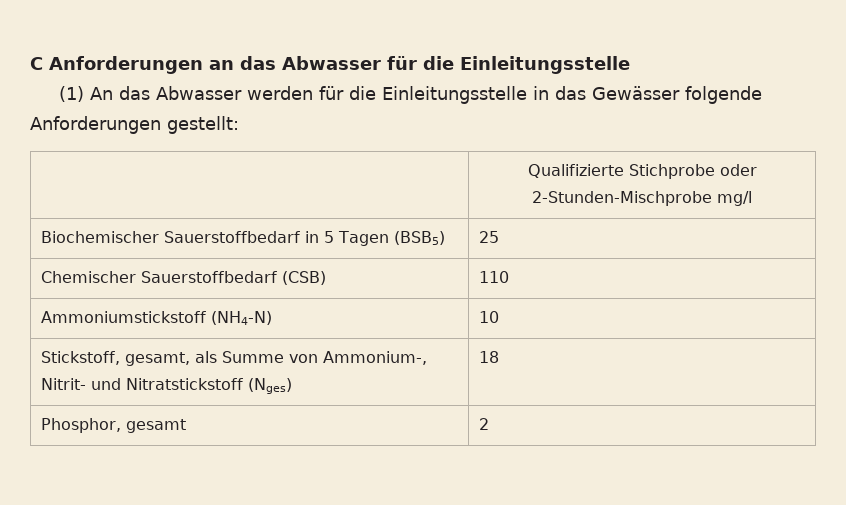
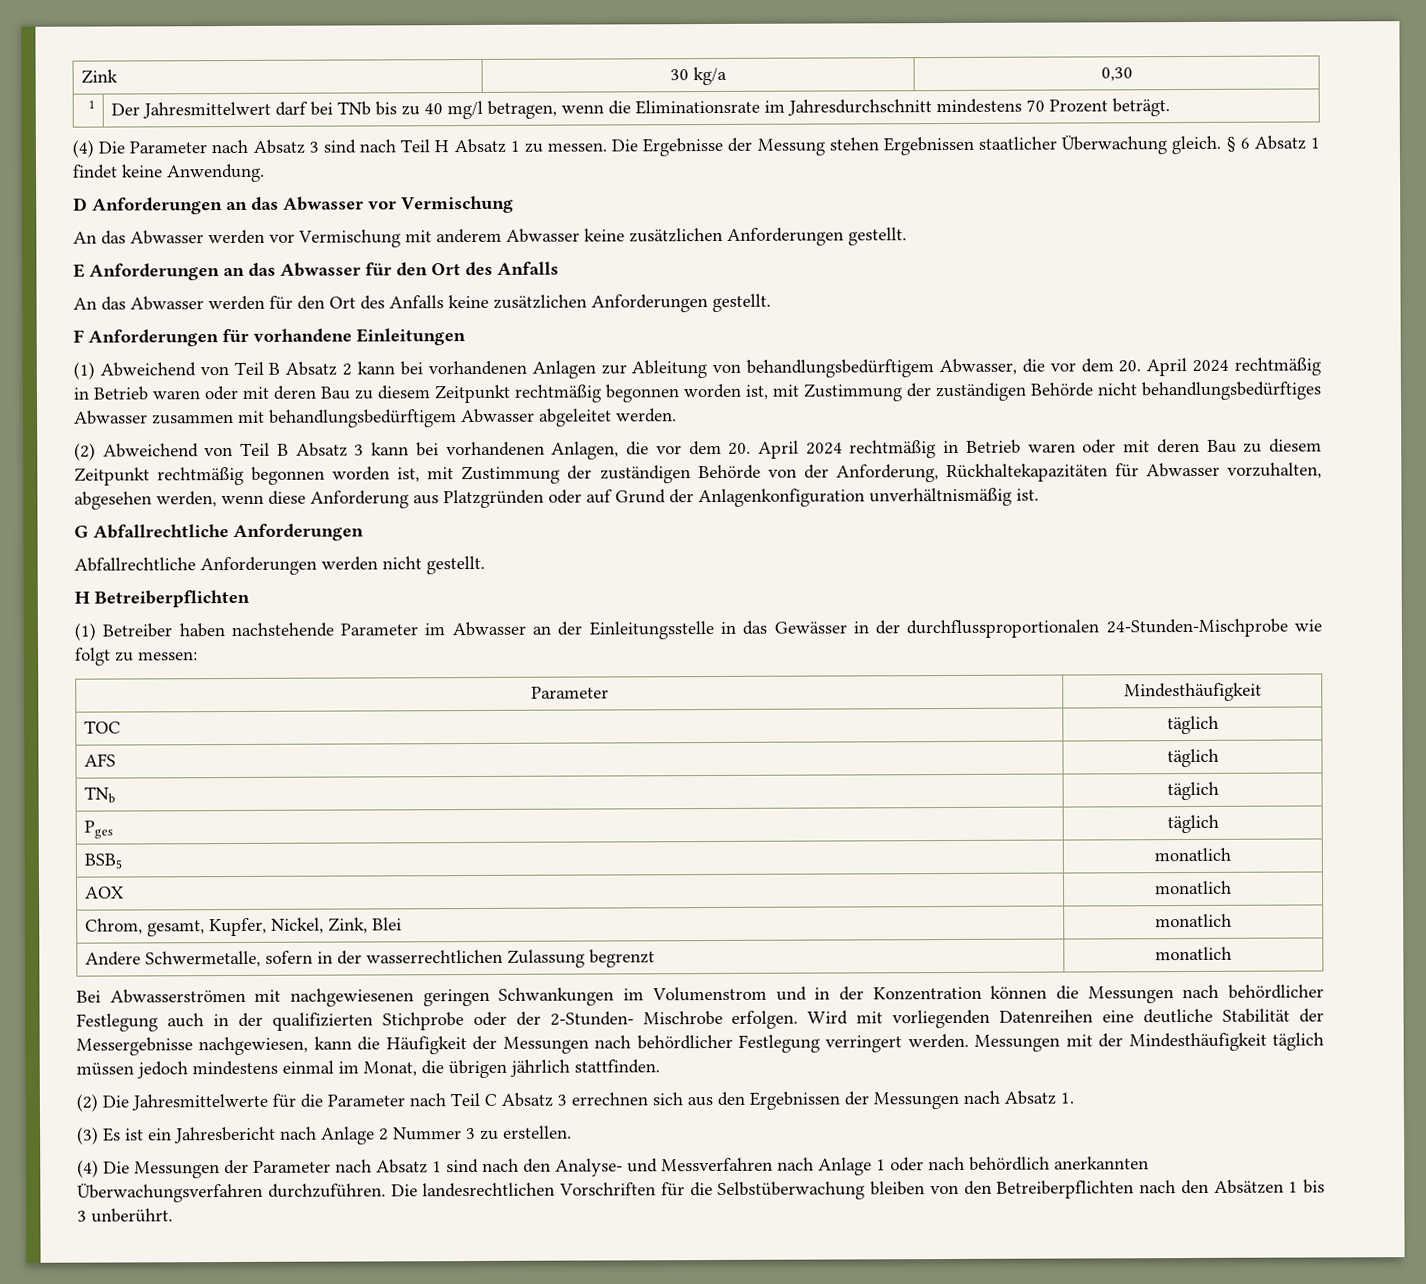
- C Anforderungen an das Abwasser für die Einleitungsstelle
- (1) An das Abwasser werden für die Einleitungsstelle in das Gewässer folgende Anforderungen gestellt:
- | Qualifizierte Stichprobe oder 2-Stunden-Mischprobe mg/l
- Biochemischer Sauerstoffbedarf in 5 Tagen (BSB5) | 25
- Chemischer Sauerstoffbedarf (CSB) | 110
- Ammoniumstickstoff (NH4-N) | 10
- Stickstoff, gesamt, als Summe von Ammonium-, Nitrit- und Nitratstickstoff (Nges) | 18
- Phosphor, gesamt | 2
+ Zink | 30 kg/a | 0,30
+ 1 | Der Jahresmittelwert darf bei TNb bis zu 40 mg/l betragen, wenn die Eliminationsrate im Jahresdurchschnitt mindestens 70 Prozent beträgt.
+ (4) Die Parameter nach Absatz 3 sind nach Teil H Absatz 1 zu messen. Die Ergebnisse der Messung stehen Ergebnissen staatlicher Überwachung gleich. § 6 Absatz 1 findet keine Anwendung.
+ D Anforderungen an das Abwasser vor Vermischung
+ An das Abwasser werden vor Vermischung mit anderem Abwasser keine zusätzlichen Anforderungen gestellt.
+ E Anforderungen an das Abwasser für den Ort des Anfalls
+ An das Abwasser werden für den Ort des Anfalls keine zusätzlichen Anforderungen gestellt.
+ F Anforderungen für vorhandene Einleitungen
+ (1) Abweichend von Teil B Absatz 2 kann bei vorhandenen Anlagen zur Ableitung von behandlungsbedürftigem Abwasser, die vor dem 20. April 2024 rechtmäßig in Betrieb waren oder mit deren Bau zu diesem Zeitpunkt rechtmäßig begonnen worden ist, mit Zustimmung der zuständigen Behörde nicht behandlungsbedürftiges Abwasser zusammen mit behandlungsbedürftigem Abwasser abgeleitet werden.
+ (2) Abweichend von Teil B Absatz 3 kann bei vorhandenen Anlagen, die vor dem 20. April 2024 rechtmäßig in Betrieb waren oder mit deren Bau zu diesem Zeitpunkt rechtmäßig begonnen worden ist, mit Zustimmung der zuständigen Behörde von der Anforderung, Rückhaltekapazitäten für Abwasser vorzuhalten, abgesehen werden, wenn diese Anforderung aus Platzgründen oder auf Grund der Anlagenkonfiguration unverhältnismäßig ist.
+ G Abfallrechtliche Anforderungen
+ Abfallrechtliche Anforderungen werden nicht gestellt.
+ H Betreiberpflichten
+ (1) Betreiber haben nachstehende Parameter im Abwasser an der Einleitungsstelle in das Gewässer in der durchflussproportionalen 24-Stunden-Mischprobe wie folgt zu messen:
+ Parameter | Mindesthäufigkeit
+ TOC | täglich
+ AFS | täglich
+ TNb | täglich
+ Pges | täglich
+ BSB5 | monatlich
+ AOX | monatlich
+ Chrom, gesamt, Kupfer, Nickel, Zink, Blei | monatlich
+ Andere Schwermetalle, sofern in der wasserrechtlichen Zulassung begrenzt | monatlich
+ Bei Abwasserströmen mit nachgewiesenen geringen Schwankungen im Volumenstrom und in der Konzentration können die Messungen nach behördlicher Festlegung auch in der qualifizierten Stichprobe oder der 2-Stunden- Mischrobe erfolgen. Wird mit vorliegenden Datenreihen eine deutliche Stabilität der Messergebnisse nachgewiesen, kann die Häufigkeit der Messungen nach behördlicher Festlegung verringert werden. Messungen mit der Mindesthäufigkeit täglich müssen jedoch mindestens einmal im Monat, die übrigen jährlich stattfinden.
+ (2) Die Jahresmittelwerte für die Parameter nach Teil C Absatz 3 errechnen sich aus den Ergebnissen der Messungen nach Absatz 1.
+ (3) Es ist ein Jahresbericht nach Anlage 2 Nummer 3 zu erstellen.
+ (4) Die Messungen der Parameter nach Absatz 1 sind nach den Analyse- und Messverfahren nach Anlage 1 oder nach behördlich anerkannten Überwachungsverfahren durchzuführen. Die landesrechtlichen Vorschriften für die Selbstüberwachung bleiben von den Betreiberpflichten nach den Absätzen 1 bis 3 unberührt.

